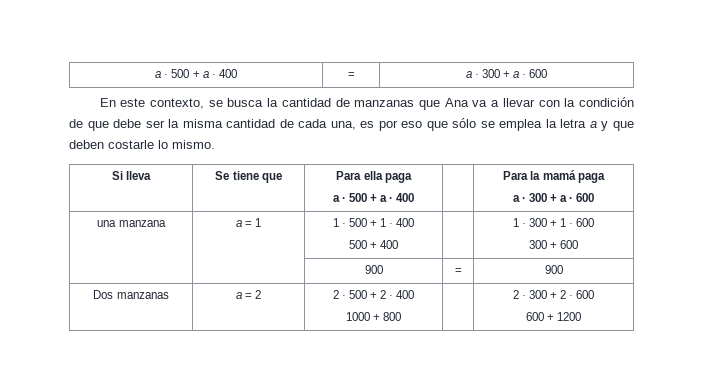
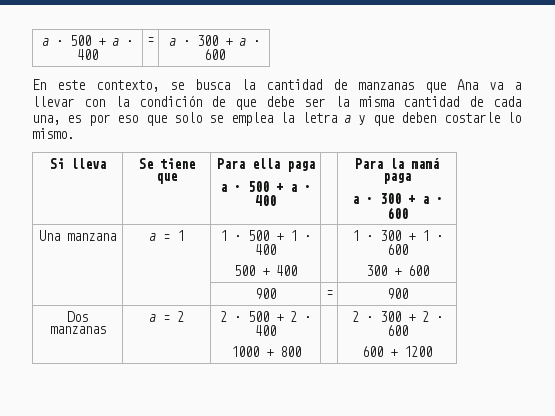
- En este contexto, se busca la cantidad de manzanas que Ana va a llevar con la condición de que debe ser la misma cantidad de cada una, es por eso que sólo se emplea la letra a y que deben costarle lo mismo.
+ En este contexto, se busca la cantidad de manzanas que Ana va a llevar con la condición de que debe ser la misma cantidad de cada una, es por eso que solo se emplea la letra a y que deben costarle lo mismo.
- una manzana | a = 1 | 1 · 500 + 1 · 400
+ Una manzana | a = 1 | 1 · 500 + 1 · 400

